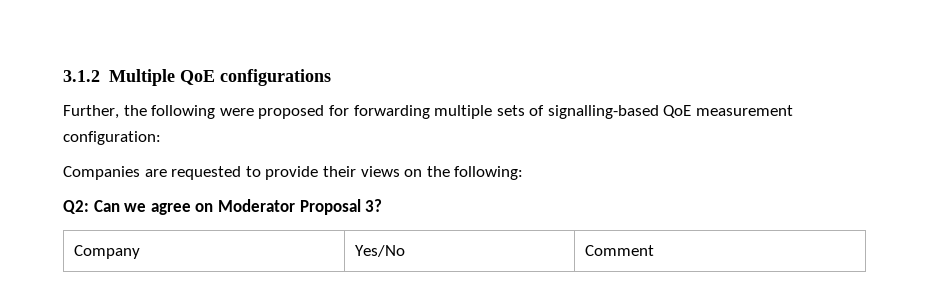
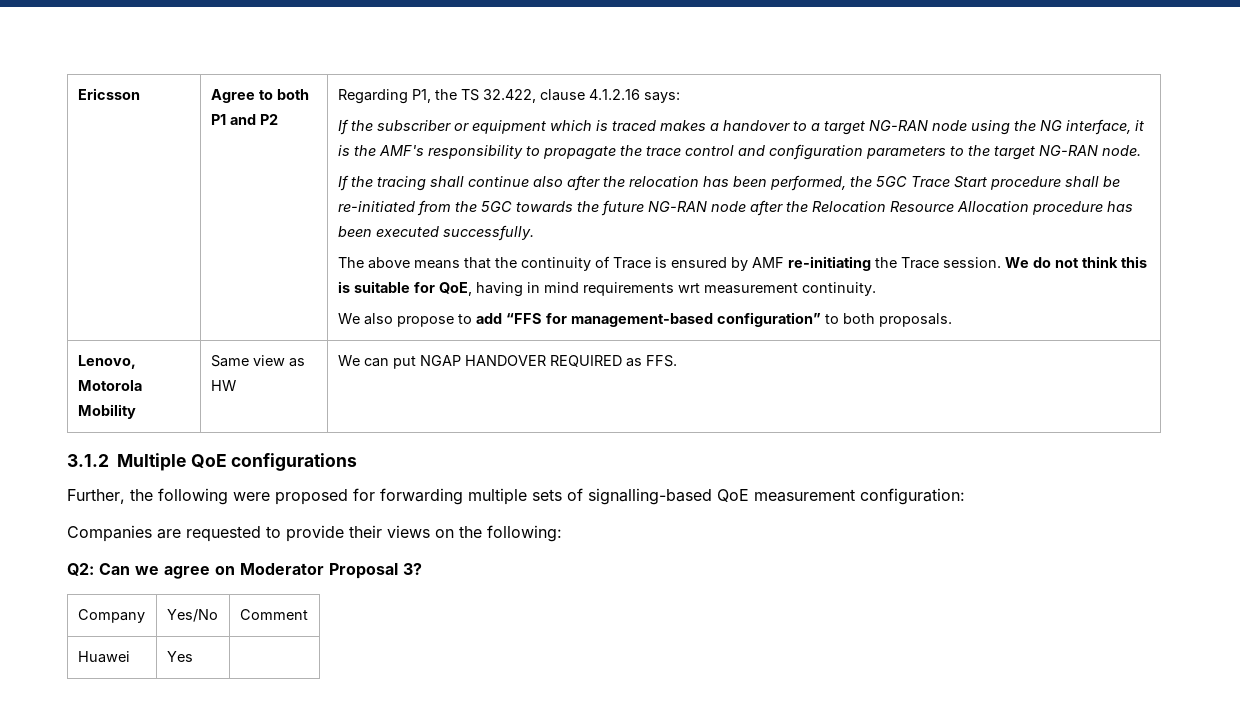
+ Ericsson | Agree to both P1 and P2 | Regarding P1, the TS 32.422, clause 4.1.2.16 says:
+ If the subscriber or equipment which is traced makes a handover to a target NG-RAN node using the NG interface, it is the AMF's responsibility to propagate the trace control and configuration parameters to the target NG-RAN node.
+ If the tracing shall continue also after the relocation has been performed, the 5GC Trace Start procedure shall be re-initiated from the 5GC towards the future NG-RAN node after the Relocation Resource Allocation procedure has been executed successfully.
+ The above means that the continuity of Trace is ensured by AMF re-initiating the Trace session. We do not think this is suitable for QoE, having in mind requirements wrt measurement continuity.
+ We also propose to add “FFS for management-based configuration” to both proposals.
+ Lenovo, Motorola Mobility | Same view as HW | We can put NGAP HANDOVER REQUIRED as FFS.
+ Huawei | Yes |

